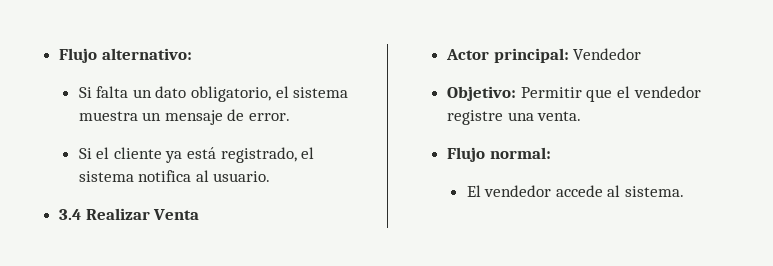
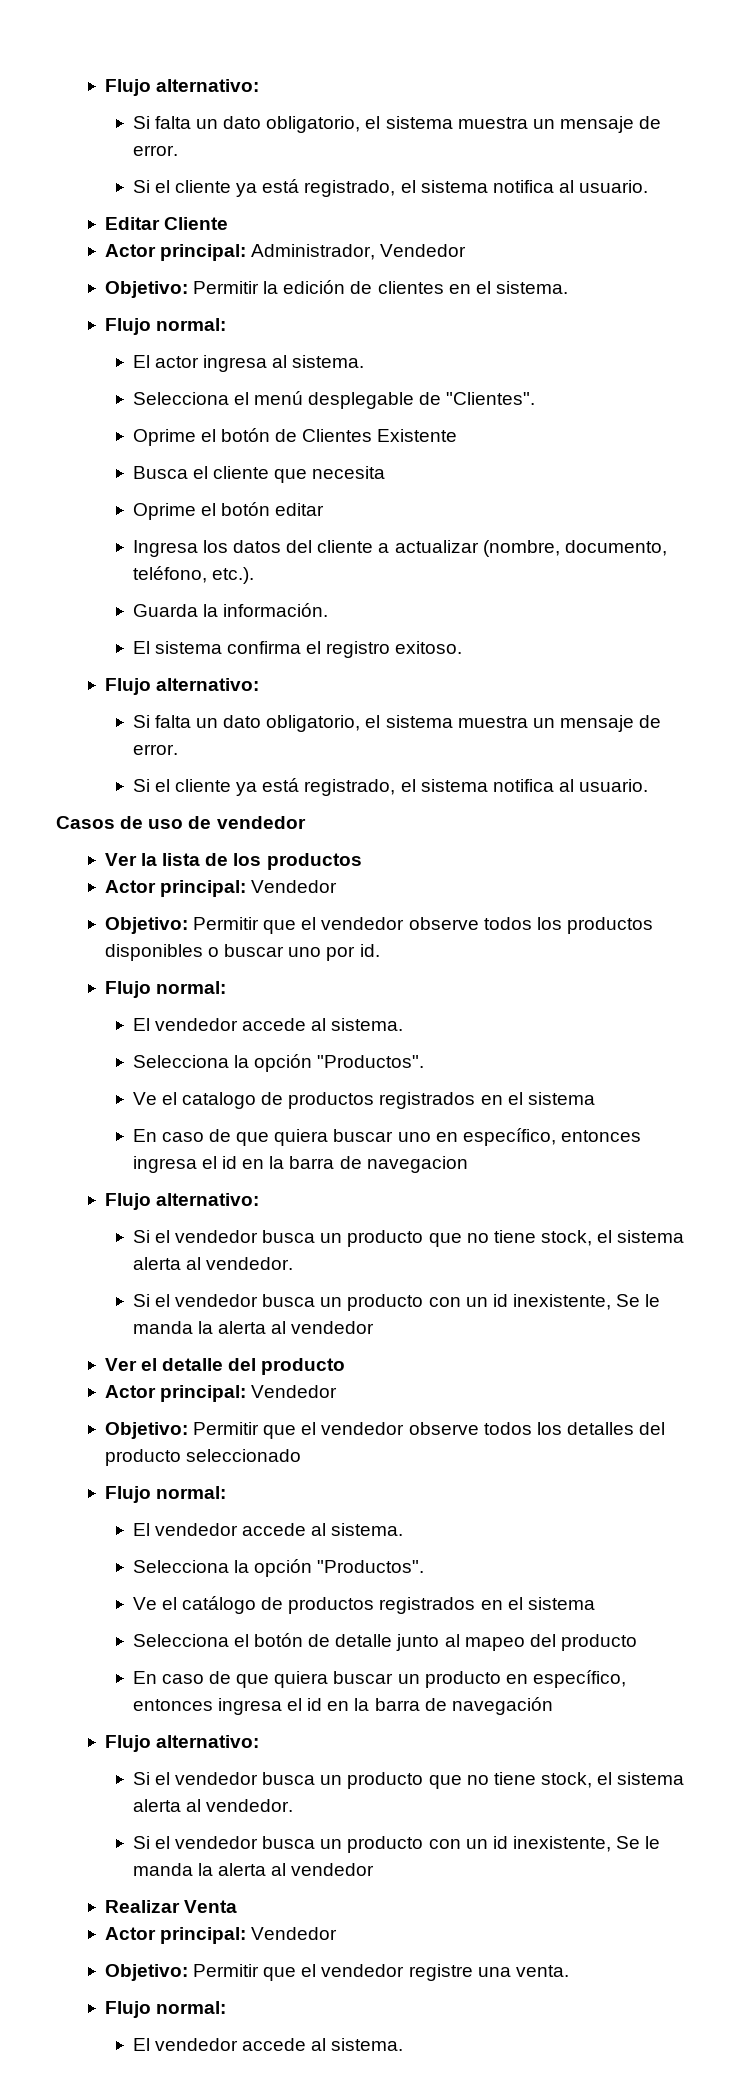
- 3.4 Realizar Venta
+ Editar Cliente
+ Actor principal: Administrador, Vendedor
+ Objetivo: Permitir la edición de clientes en el sistema.
+ Flujo normal:
+ El actor ingresa al sistema.
+ Selecciona el menú desplegable de "Clientes".
+ Oprime el botón de Clientes Existente
+ Busca el cliente que necesita
+ Oprime el botón editar
+ Ingresa los datos del cliente a actualizar (nombre, documento, teléfono, etc.).
+ Guarda la información.
+ El sistema confirma el registro exitoso.
+ Flujo alternativo:
+ Si falta un dato obligatorio, el sistema muestra un mensaje de error.
+ Si el cliente ya está registrado, el sistema notifica al usuario.
+ Casos de uso de vendedor
+ Ver la lista de los productos
+ Actor principal: Vendedor
+ Objetivo: Permitir que el vendedor observe todos los productos disponibles o buscar uno por id.
+ Flujo normal:
+ El vendedor accede al sistema.
+ Selecciona la opción "Productos".
+ Ve el catalogo de productos registrados en el sistema
+ En caso de que quiera buscar uno en específico, entonces ingresa el id en la barra de navegacion
+ Flujo alternativo:
+ Si el vendedor busca un producto que no tiene stock, el sistema alerta al vendedor.
+ Si el vendedor busca un producto con un id inexistente, Se le manda la alerta al vendedor
+ Ver el detalle del producto
+ Actor principal: Vendedor
+ Objetivo: Permitir que el vendedor observe todos los detalles del producto seleccionado
+ Flujo normal:
+ El vendedor accede al sistema.
+ Selecciona la opción "Productos".
+ Ve el catálogo de productos registrados en el sistema
+ Selecciona el botón de detalle junto al mapeo del producto
+ En caso de que quiera buscar un producto en específico, entonces ingresa el id en la barra de navegación
+ Flujo alternativo:
+ Si el vendedor busca un producto que no tiene stock, el sistema alerta al vendedor.
+ Si el vendedor busca un producto con un id inexistente, Se le manda la alerta al vendedor
+ Realizar Venta

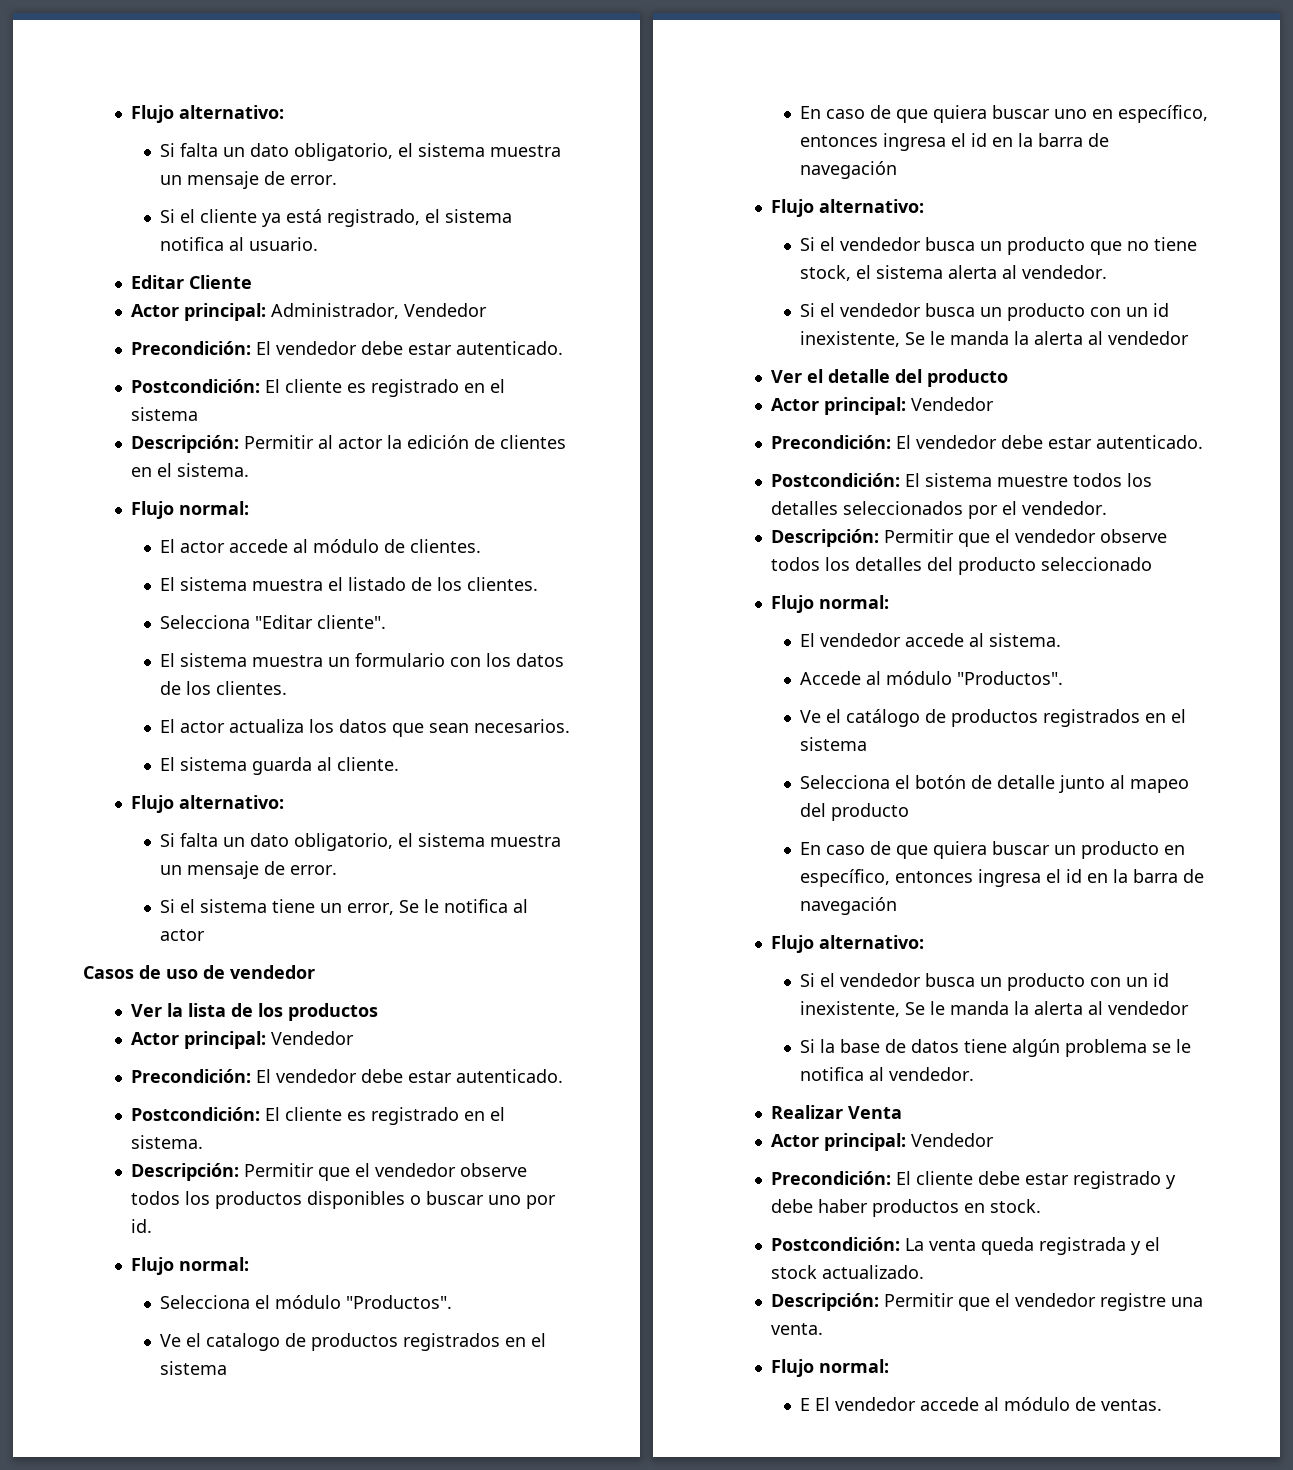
  Actor principal: Administrador, Vendedor
- Objetivo: Permitir la edición de clientes en el sistema.
+ Precondición: El vendedor debe estar autenticado.
+ Postcondición: El cliente es registrado en el sistema
+ Descripción: Permitir al actor la edición de clientes en el sistema.
- El actor ingresa al sistema.
- Selecciona el menú desplegable de "Clientes".
- Oprime el botón de Clientes Existente
- Busca el cliente que necesita
- Oprime el botón editar
- Ingresa los datos del cliente a actualizar (nombre, documento, teléfono, etc.).
- Guarda la información.
- El sistema confirma el registro exitoso.
+ El actor accede al módulo de clientes.
+ El sistema muestra el listado de los clientes.
+ Selecciona "Editar cliente".
+ El sistema muestra un formulario con los datos de los clientes.
+ El actor actualiza los datos que sean necesarios.
+ El sistema guarda al cliente.
  Flujo alternativo:
  Si falta un dato obligatorio, el sistema muestra un mensaje de error.
- Si el cliente ya está registrado, el sistema notifica al usuario.
+ Si el sistema tiene un error, Se le notifica al actor
  Ver la lista de los productos
  Actor principal: Vendedor
- Objetivo: Permitir que el vendedor observe todos los productos disponibles o buscar uno por id.
+ Precondición: El vendedor debe estar autenticado.
+ Postcondición: El cliente es registrado en el sistema.
+ Descripción: Permitir que el vendedor observe todos los productos disponibles o buscar uno por id.
  Flujo normal:
- El vendedor accede al sistema.
- Selecciona la opción "Productos".
+ Selecciona el módulo "Productos".
- En caso de que quiera buscar uno en específico, entonces ingresa el id en la barra de navegacion
+ En caso de que quiera buscar uno en específico, entonces ingresa el id en la barra de navegación
  Ver el detalle del producto
  Actor principal: Vendedor
- Objetivo: Permitir que el vendedor observe todos los detalles del producto seleccionado
+ Precondición: El vendedor debe estar autenticado.
+ Postcondición: El sistema muestre todos los detalles seleccionados por el vendedor.
+ Descripción: Permitir que el vendedor observe todos los detalles del producto seleccionado
  Flujo normal:
  El vendedor accede al sistema.
- Selecciona la opción "Productos".
+ Accede al módulo "Productos".
  En caso de que quiera buscar un producto en específico, entonces ingresa el id en la barra de navegación
  Flujo alternativo:
- Si el vendedor busca un producto que no tiene stock, el sistema alerta al vendedor.
+ Si la base de datos tiene algún problema se le notifica al vendedor.
- Objetivo: Permitir que el vendedor registre una venta.
+ Precondición: El cliente debe estar registrado y debe haber productos en stock.
+ Postcondición: La venta queda registrada y el stock actualizado.
+ Descripción: Permitir que el vendedor registre una venta.
  Flujo normal:
- El vendedor accede al sistema.
+ E El vendedor accede al módulo de ventas.

